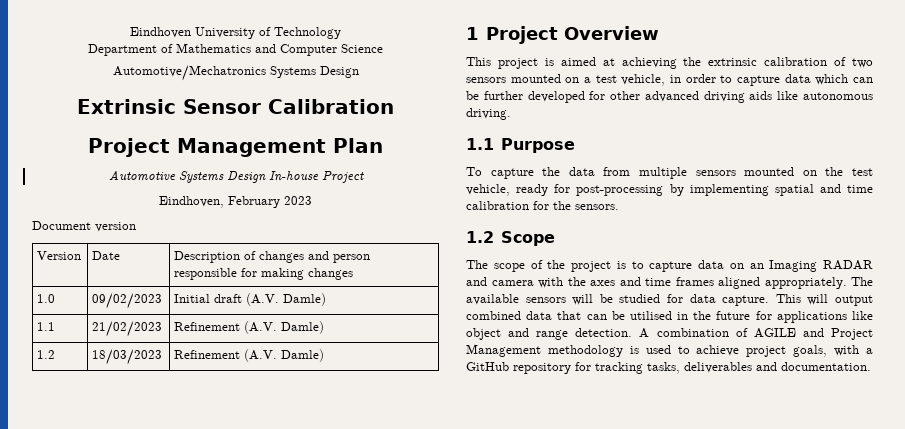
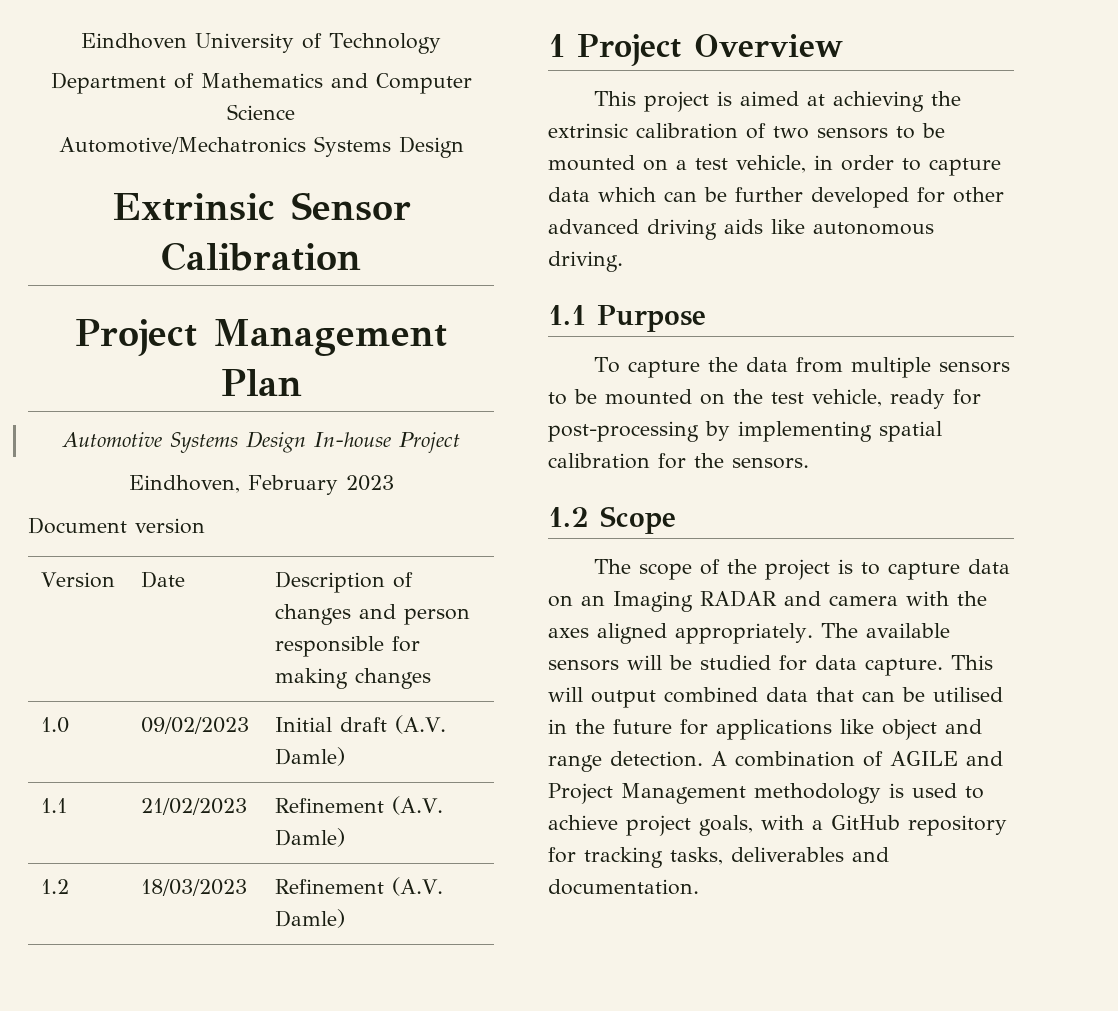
- This project is aimed at achieving the extrinsic calibration of two sensors mounted on a test vehicle, in order to capture data which can be further developed for other advanced driving aids like autonomous driving.
+ This project is aimed at achieving the extrinsic calibration of two sensors to be mounted on a test vehicle, in order to capture data which can be further developed for other advanced driving aids like autonomous driving.
- To capture the data from multiple sensors mounted on the test vehicle, ready for post-processing by implementing spatial and time calibration for the sensors.
+ To capture the data from multiple sensors to be mounted on the test vehicle, ready for post-processing by implementing spatial calibration for the sensors.
- The scope of the project is to capture data on an Imaging RADAR and camera with the axes and time frames aligned appropriately.
+ The scope of the project is to capture data on an Imaging RADAR and camera with the axes aligned appropriately.

